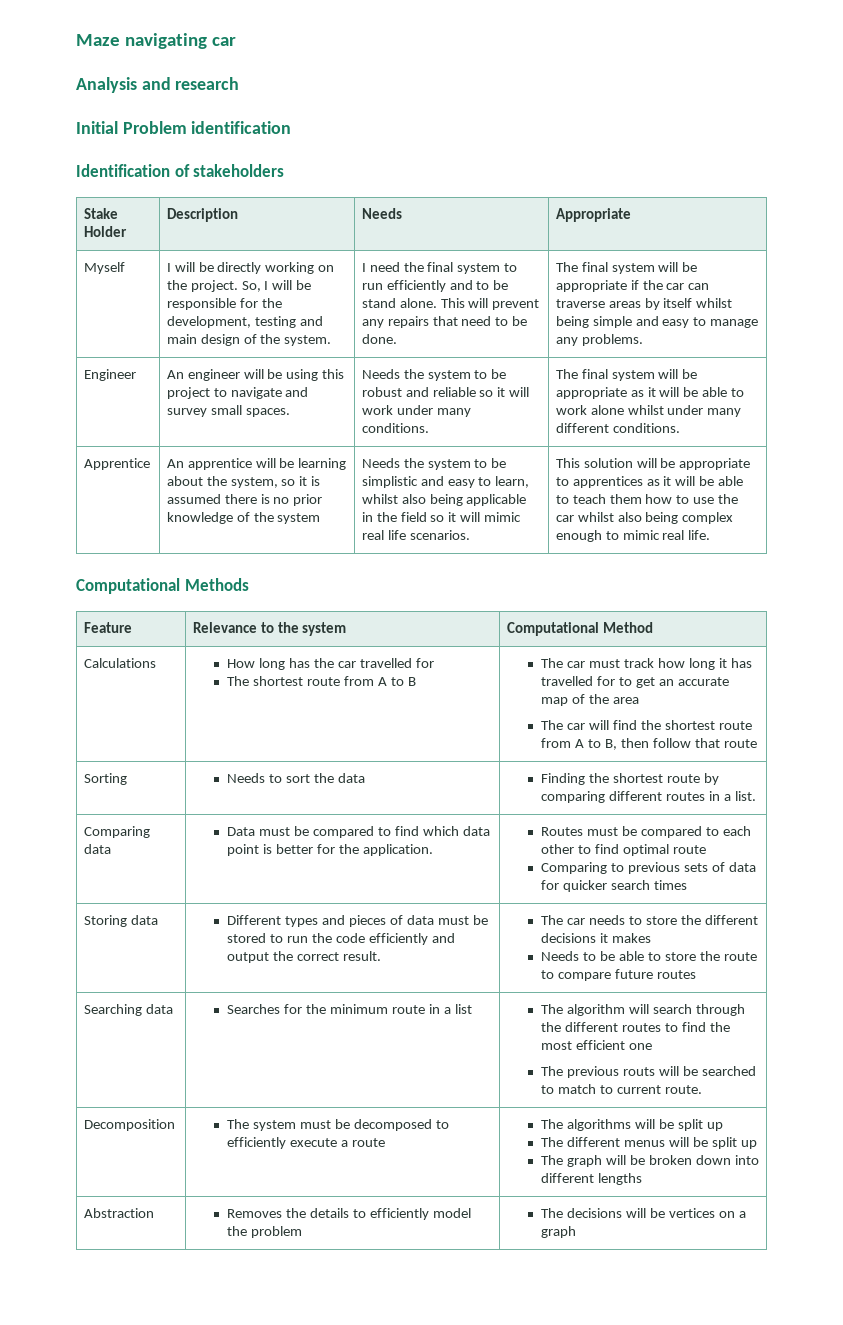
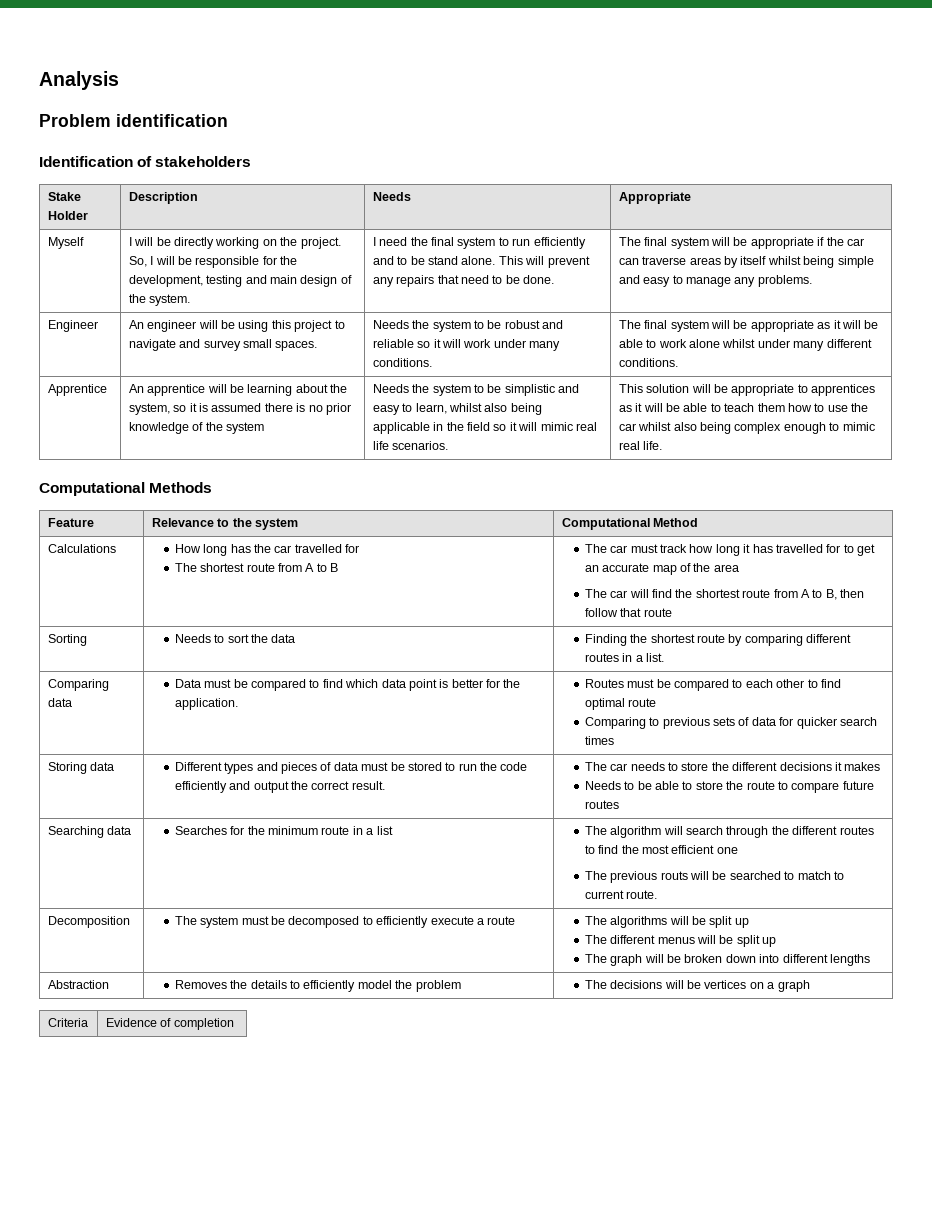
- Maze navigating car
- Analysis and research
- Initial Problem identification
+ Analysis
+ Problem identification
+ Criteria | Evidence of completion

